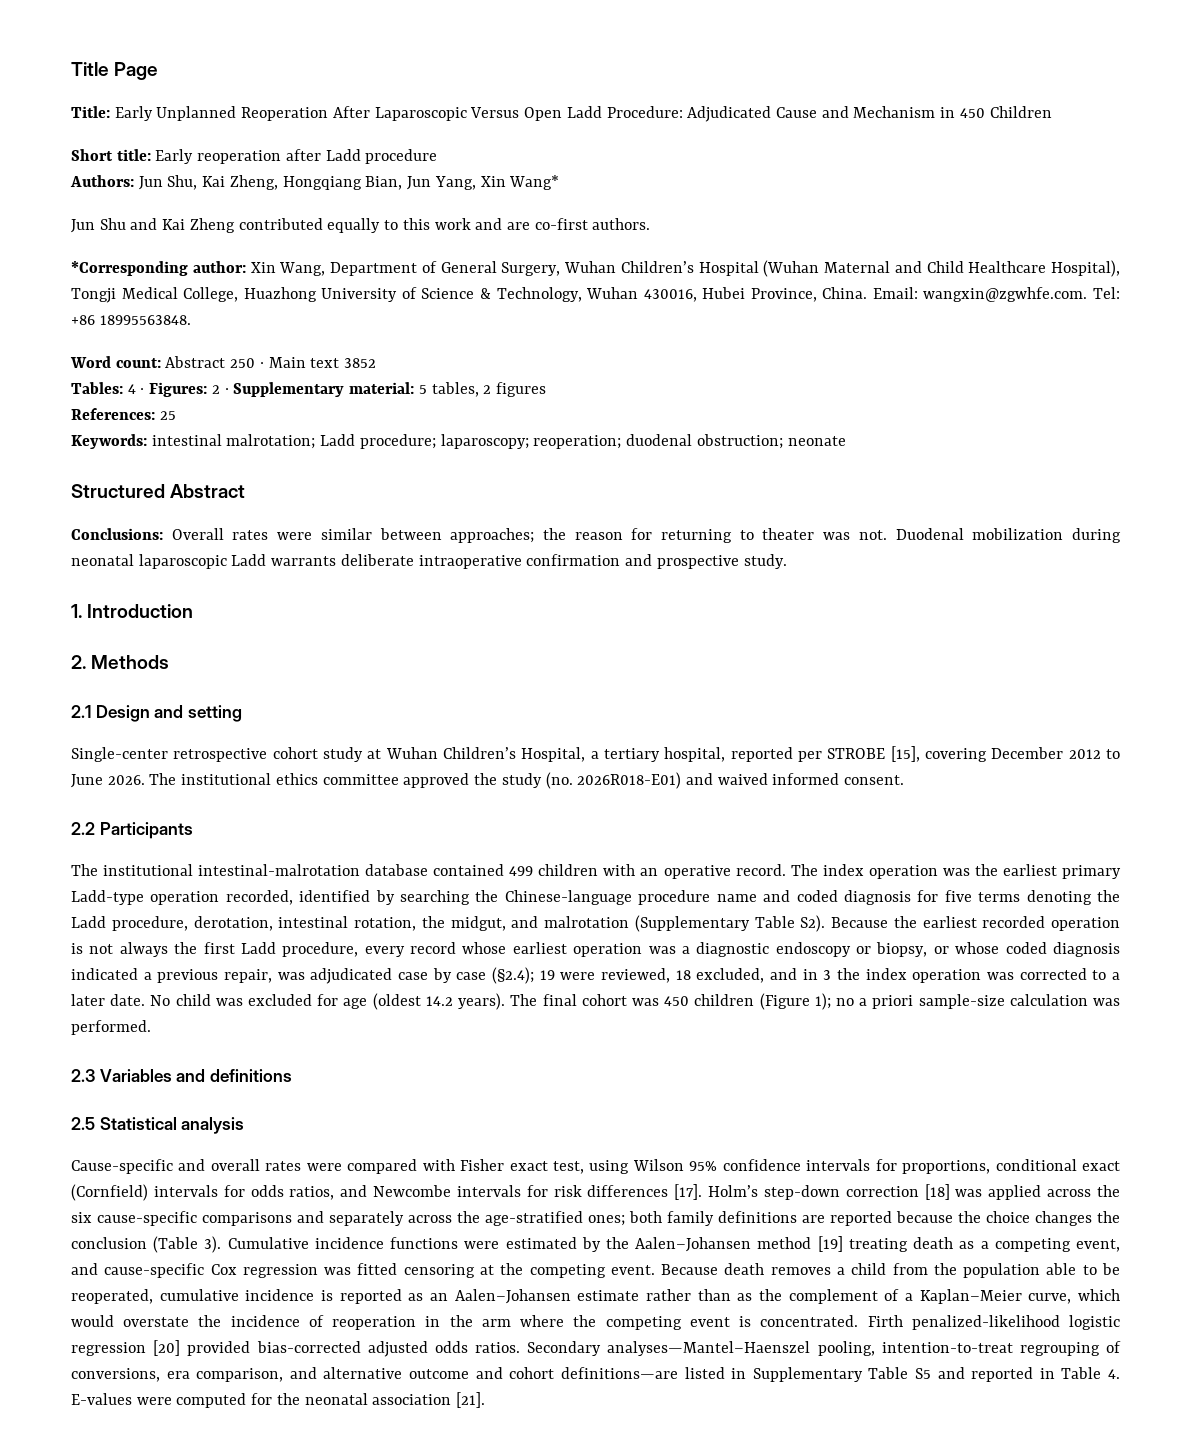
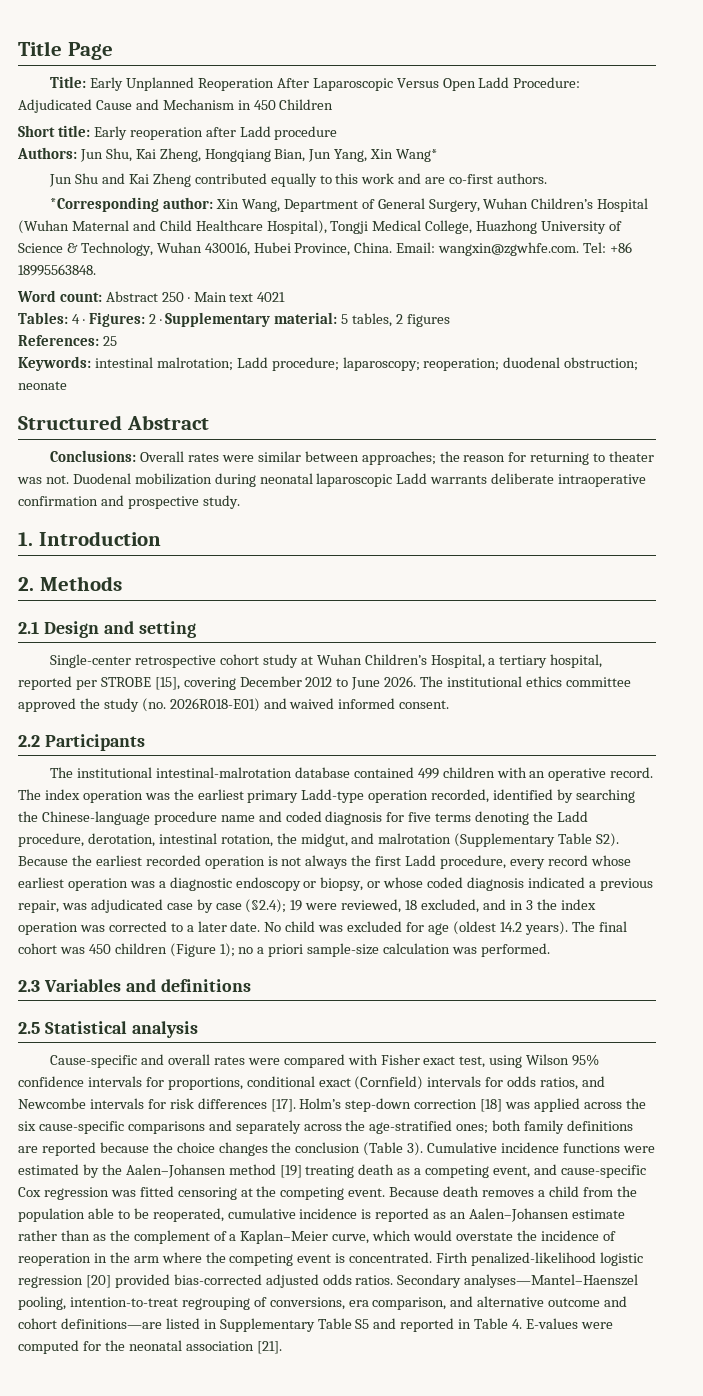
- Word count: Abstract 250 · Main text 3852
+ Word count: Abstract 250 · Main text 4021

